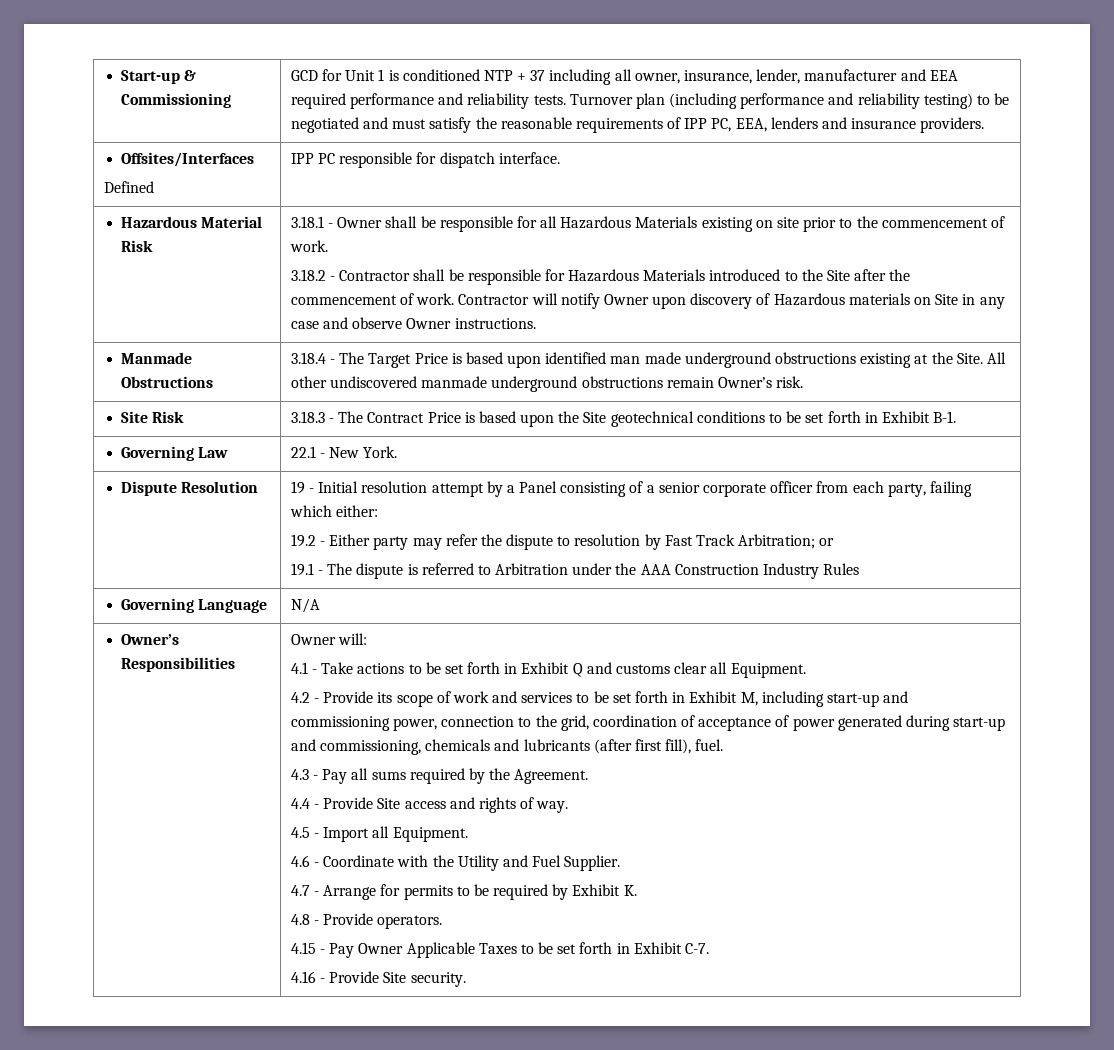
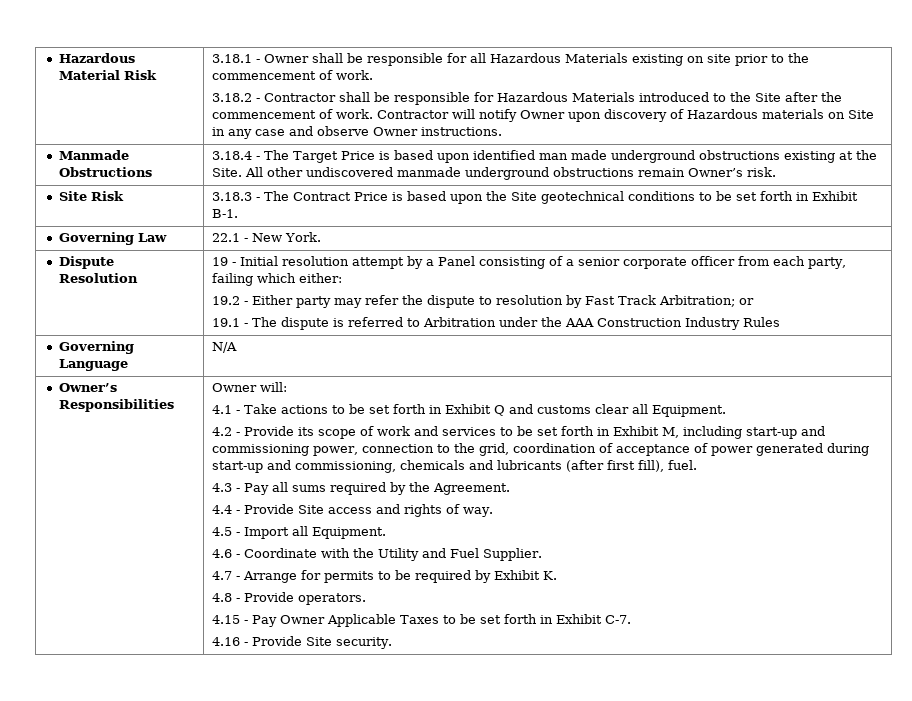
- Start-up & Commissioning | GCD for Unit 1 is conditioned NTP + 37 including all owner, insurance, lender, manufacturer and EEA required performance and reliability tests. Turnover plan (including performance and reliability testing) to be negotiated and must satisfy the reasonable requirements of IPP PC, EEA, lenders and insurance providers.
- Offsites/Interfaces
- Defined | IPP PC responsible for dispatch interface.

